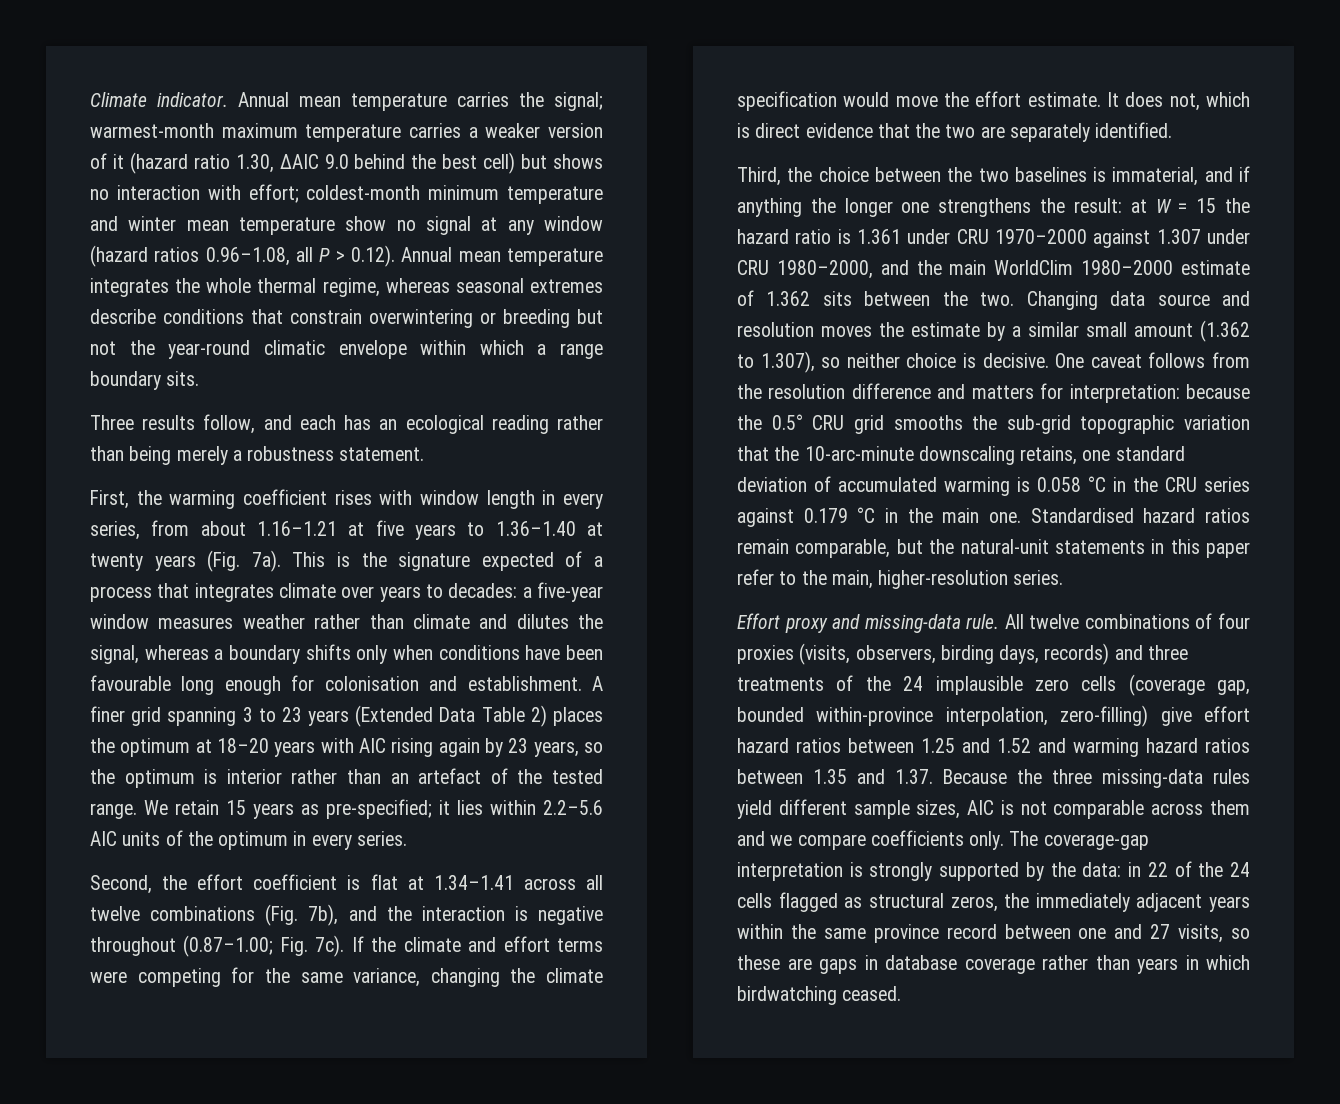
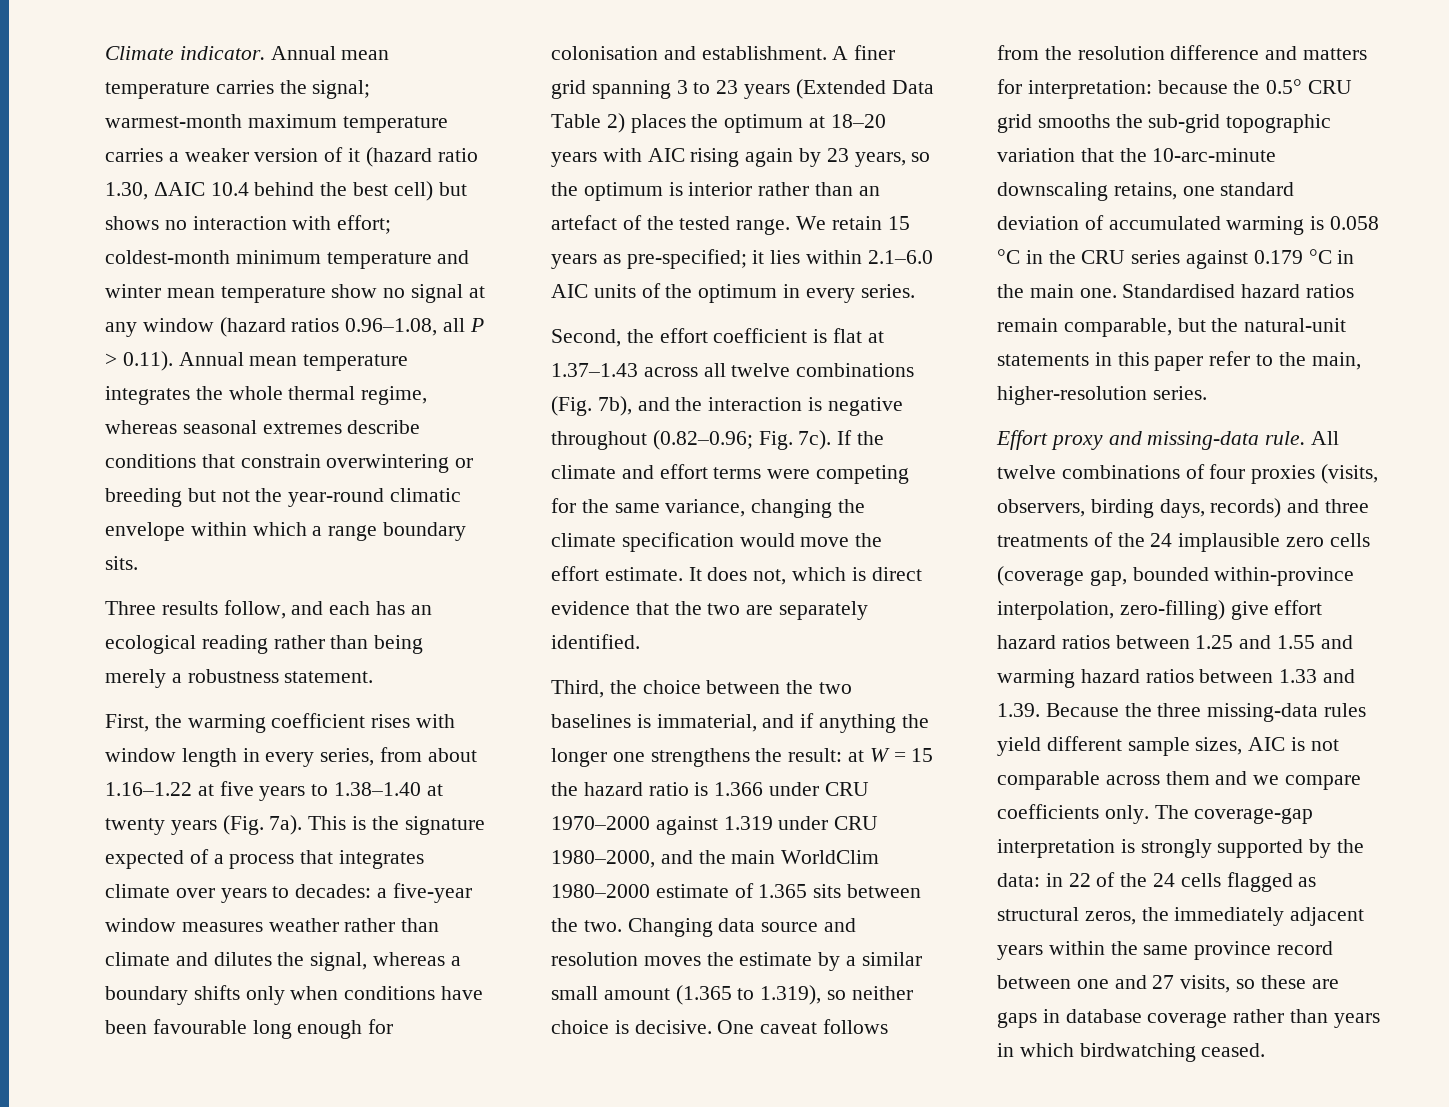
- warmest-month maximum temperature carries a weaker version of it (hazard ratio 1.30, ΔAIC 9.0 behind the best cell) but shows no interaction with effort;
+ warmest-month maximum temperature carries a weaker version of it (hazard ratio 1.30, ΔAIC 10.4 behind the best cell) but shows no interaction with effort;
- coldest-month minimum temperature and winter mean temperature show no signal at any window (hazard ratios 0.96–1.08, all P > 0.12). Annual mean temperature integrates the whole thermal regime, whereas seasonal extremes describe conditions that constrain overwintering or breeding but not the year-round climatic envelope within which a range boundary sits.
+ coldest-month minimum temperature and winter mean temperature show no signal at any window (hazard ratios 0.96–1.08, all P > 0.11). Annual mean temperature integrates the whole thermal regime, whereas seasonal extremes describe conditions that constrain overwintering or breeding but not the year-round climatic envelope within which a range boundary sits.
- First, the warming coefficient rises with window length in every series, from about 1.16–1.21 at five years to 1.36–1.40 at twenty years (Fig. 7a).
+ First, the warming coefficient rises with window length in every series, from about 1.16–1.22 at five years to 1.38–1.40 at twenty years (Fig. 7a).
- We retain 15 years as pre-specified; it lies within 2.2–5.6 AIC units of the optimum in every series.
+ We retain 15 years as pre-specified; it lies within 2.1–6.0 AIC units of the optimum in every series.
- Second, the effort coefficient is flat at 1.34–1.41 across all twelve combinations (Fig. 7b), and the interaction is negative throughout (0.87–1.00; Fig. 7c).
+ Second, the effort coefficient is flat at 1.37–1.43 across all twelve combinations (Fig. 7b), and the interaction is negative throughout (0.82–0.96; Fig. 7c).
- Third, the choice between the two baselines is immaterial, and if anything the longer one strengthens the result: at W = 15 the hazard ratio is 1.361 under CRU 1970–2000 against 1.307 under CRU 1980–2000, and the main WorldClim 1980–2000 estimate of 1.362 sits between the two.
+ Third, the choice between the two baselines is immaterial, and if anything the longer one strengthens the result: at W = 15 the hazard ratio is 1.366 under CRU 1970–2000 against 1.319 under CRU 1980–2000, and the main WorldClim 1980–2000 estimate of 1.365 sits between the two.
- Changing data source and resolution moves the estimate by a similar small amount (1.362 to 1.307), so neither choice is decisive.
+ Changing data source and resolution moves the estimate by a similar small amount (1.365 to 1.319), so neither choice is decisive.
- All twelve combinations of four proxies (visits, observers, birding days, records) and three treatments of the 24 implausible zero cells (coverage gap, bounded within-province interpolation, zero-filling) give effort hazard ratios between 1.25 and 1.52 and warming hazard ratios between 1.35 and 1.37. Because the three missing-data rules yield different sample sizes, AIC is not comparable across them and we compare coefficients only.
+ All twelve combinations of four proxies (visits, observers, birding days, records) and three treatments of the 24 implausible zero cells (coverage gap, bounded within-province interpolation, zero-filling) give effort hazard ratios between 1.25 and 1.55 and warming hazard ratios between 1.33 and 1.39. Because the three missing-data rules yield different sample sizes, AIC is not comparable across them and we compare coefficients only.

